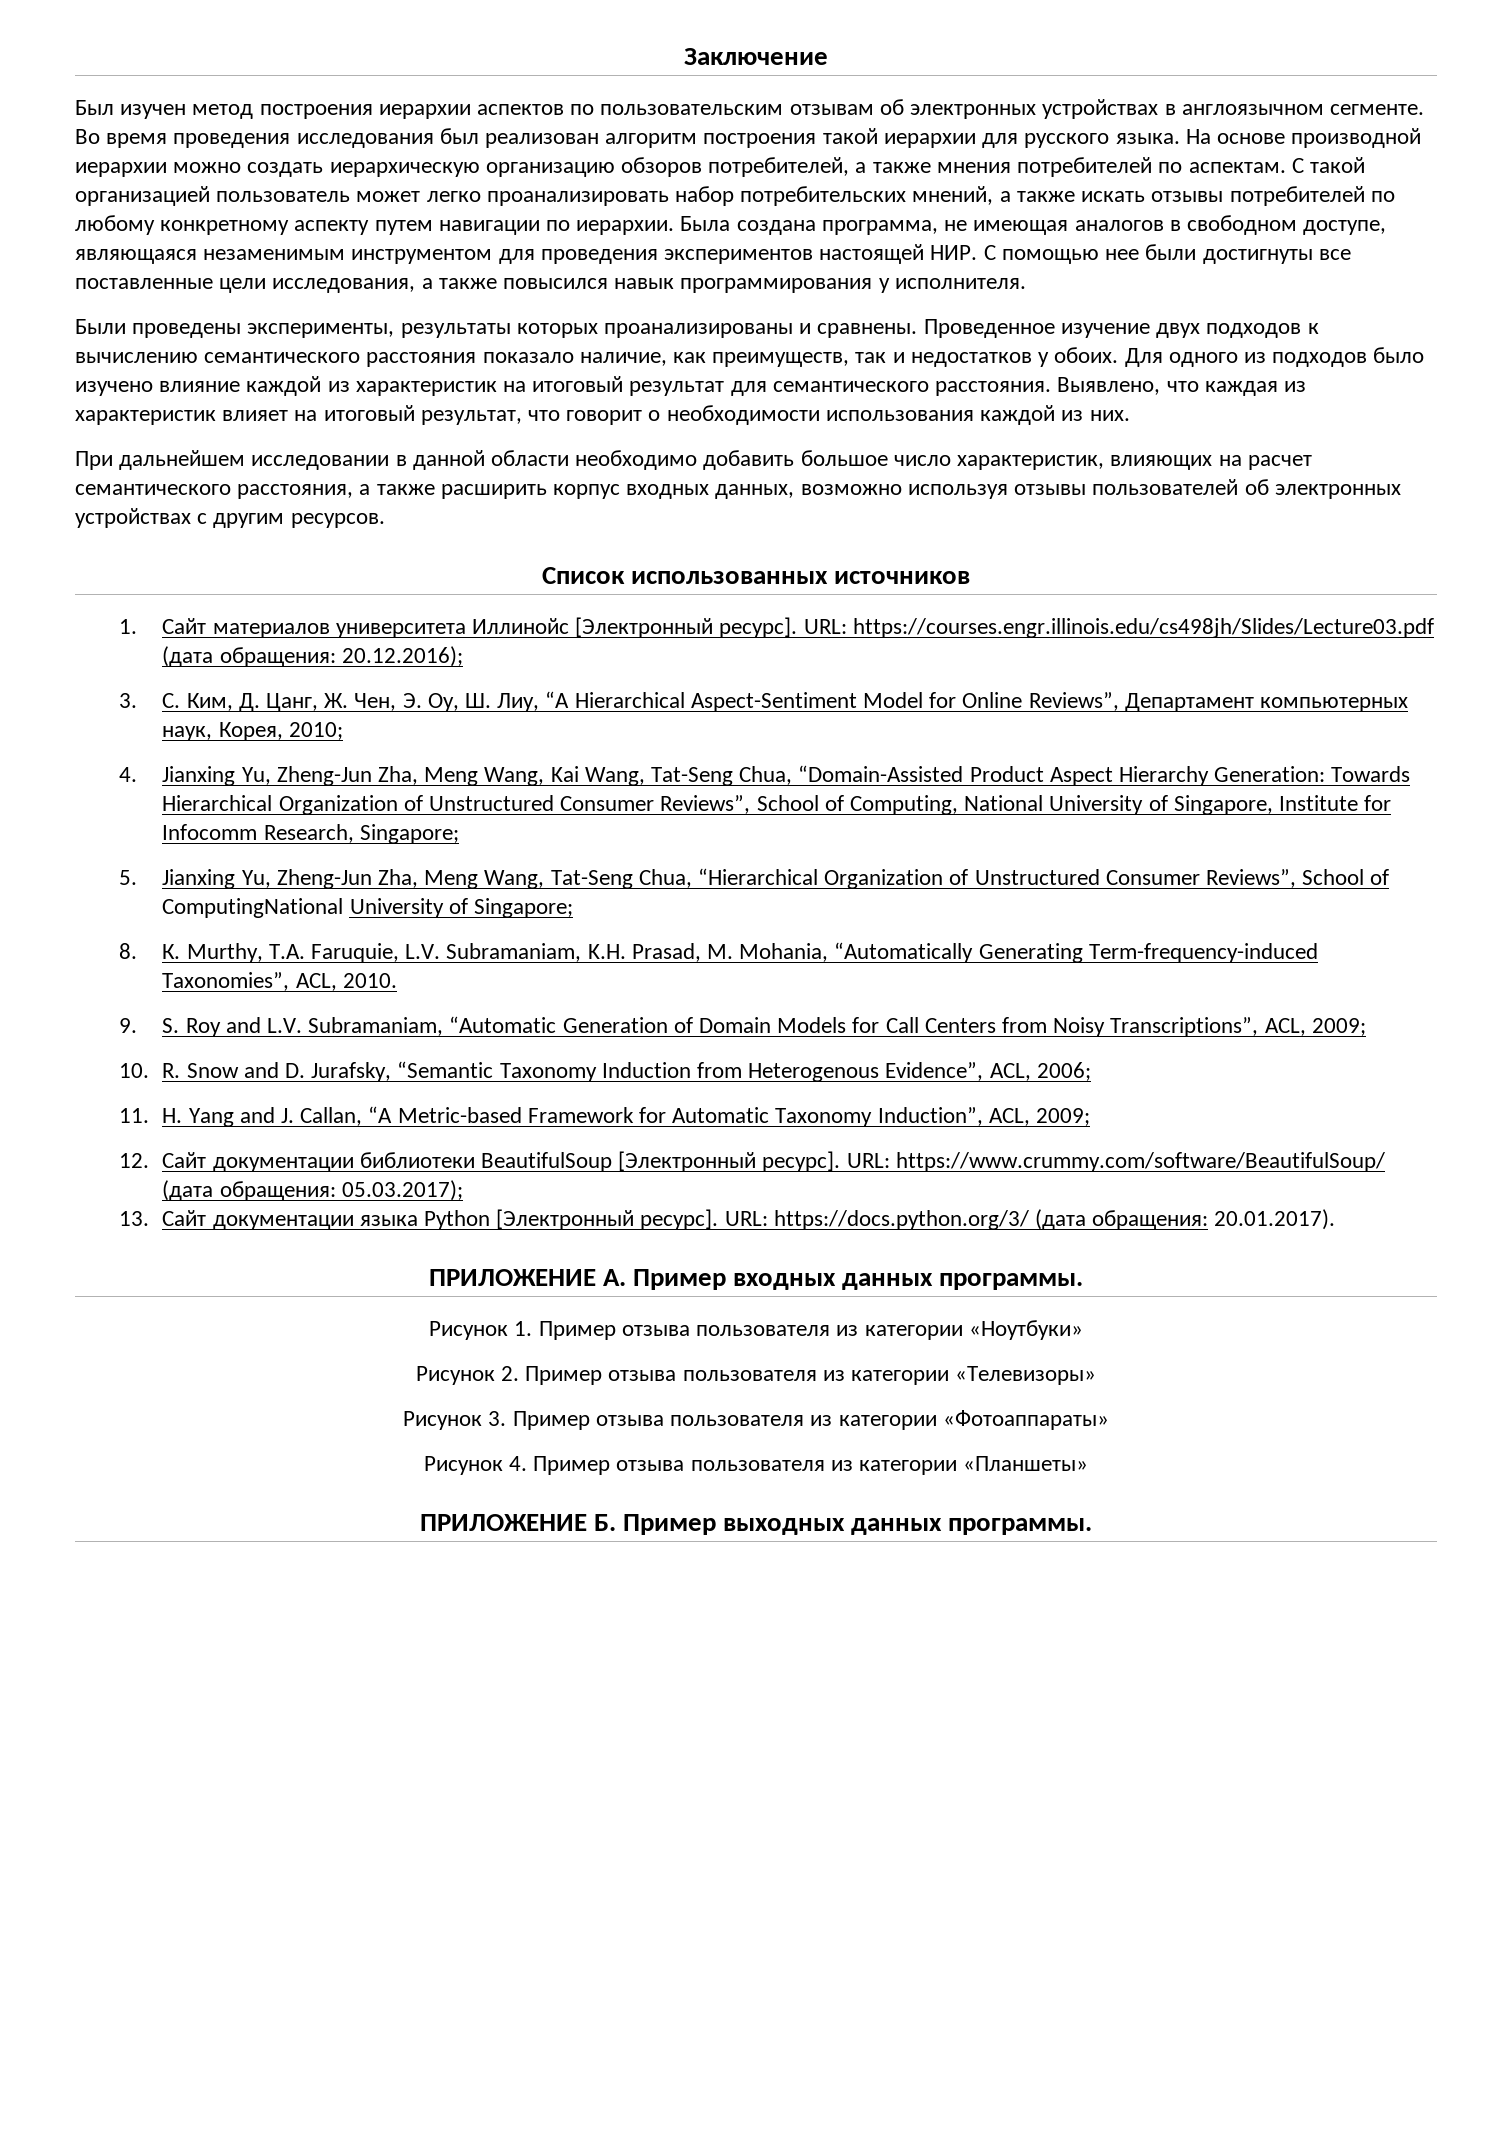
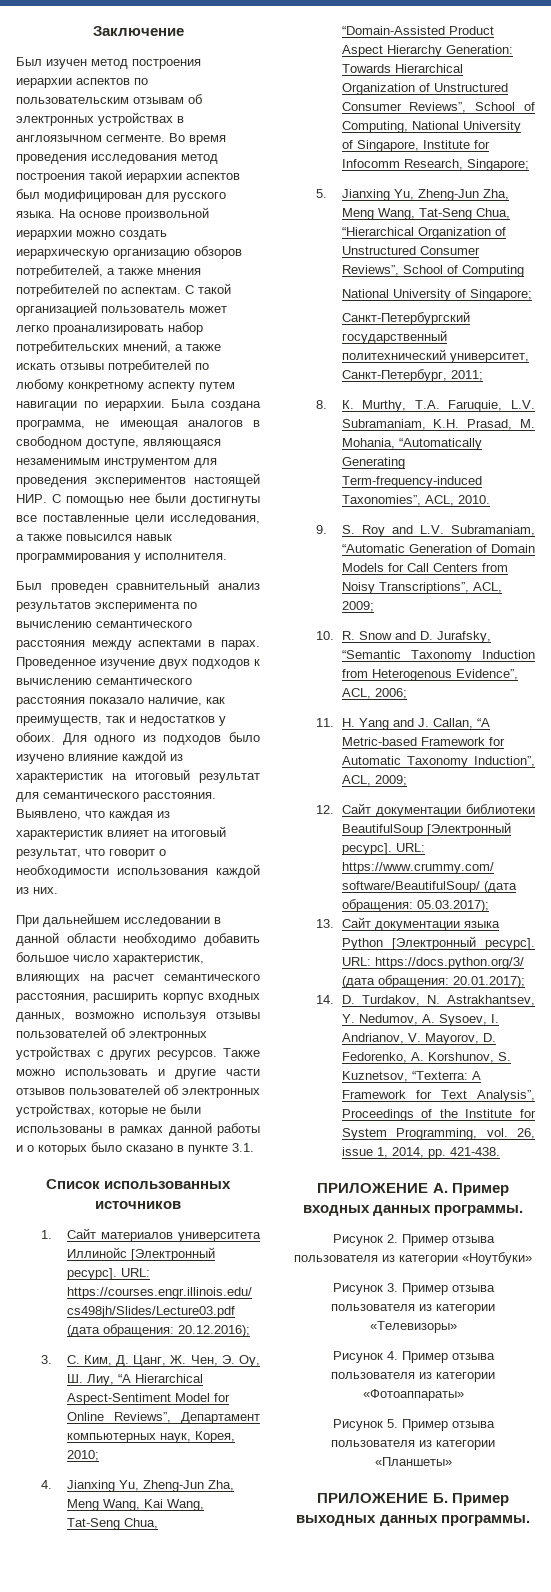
- Во время проведения исследования был реализован алгоритм построения такой иерархии для русского языка.
+ Во время проведения исследования метод построения такой иерархии аспектов был модифицирован для русского языка.
- На основе производной иерархии можно создать иерархическую организацию обзоров потребителей, а также мнения потребителей по аспектам.
+ На основе произвольной иерархии можно создать иерархическую организацию обзоров потребителей, а также мнения потребителей по аспектам.
- Были проведены эксперименты, результаты которых проанализированы и сравнены.
+ Был проведен сравнительный анализ результатов эксперимента по вычислению семантического расстояния между аспектами в парах.
- При дальнейшем исследовании в данной области необходимо добавить большое число характеристик, влияющих на расчет семантического расстояния, а также расширить корпус входных данных, возможно используя отзывы пользователей об электронных устройствах с другим ресурсов.
+ При дальнейшем исследовании в данной области необходимо добавить большое число характеристик, влияющих на расчет семантического расстояния, расширить корпус входных данных, возможно используя отзывы пользователей об электронных устройствах с других ресурсов. Также можно использовать и другие части отзывов пользователей об электронных устройствах, которые не были использованы в рамках данной работы и о которых было сказано в пункте 3.1.
- 5. Jianxing Yu, Zheng-Jun Zha, Meng Wang, Tat-Seng Chua, “Hierarchical Organization of Unstructured Consumer Reviews”, School of ComputingNational University of Singapore;
+ 5. Jianxing Yu, Zheng-Jun Zha, Meng Wang, Tat-Seng Chua, “Hierarchical Organization of Unstructured Consumer Reviews”, School of Computing
+ National University of Singapore;
+ Санкт-Петербургский государственный политехнический университет, Санкт-Петербург, 2011;
- URL: https://docs.python.org/3/ (дата обращения: 20.01.2017).
+ URL: https://docs.python.org/3/ (дата обращения: 20.01.2017);
+ 14. D. Turdakov, N. Astrakhantsev, Y. Nedumov, A. Sysoev, I. Andrianov, V. Mayorov, D. Fedorenko, A. Korshunov, S. Kuznetsov, “Texterra: A Framework for Text Analysis”, Proceedings of the Institute for System Programming, vol. 26, issue 1, 2014, pp. 421-438.
- Рисунок 1. Пример отзыва пользователя из категории «Ноутбуки»
+ Рисунок 2. Пример отзыва пользователя из категории «Ноутбуки»
- Рисунок 2. Пример отзыва пользователя из категории «Телевизоры»
+ Рисунок 3. Пример отзыва пользователя из категории «Телевизоры»
- Рисунок 3. Пример отзыва пользователя из категории «Фотоаппараты»
+ Рисунок 4. Пример отзыва пользователя из категории «Фотоаппараты»
- Рисунок 4. Пример отзыва пользователя из категории «Планшеты»
+ Рисунок 5. Пример отзыва пользователя из категории «Планшеты»

